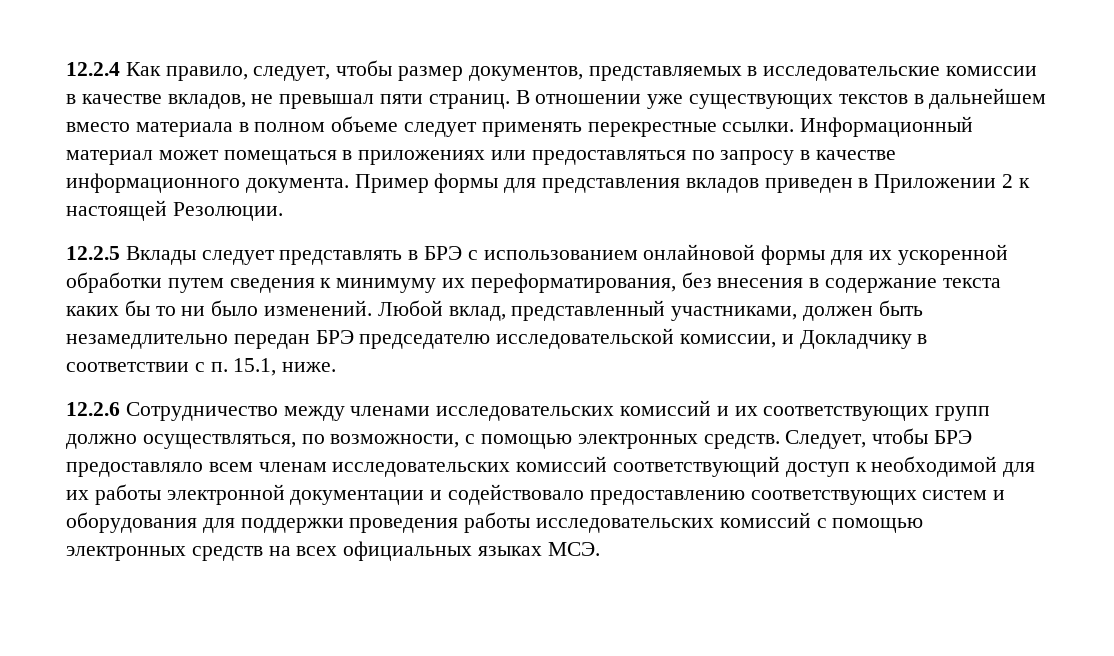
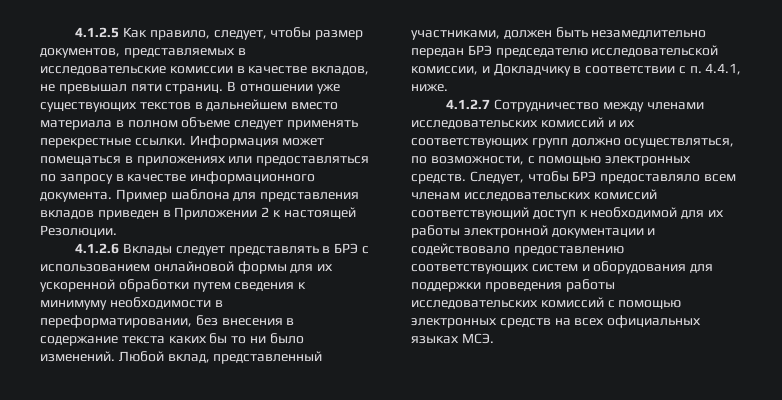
- 12.2.4 Как правило, следует, чтобы размер документов, представляемых в исследовательские комиссии в качестве вкладов, не превышал пяти страниц.
+ 4.1.2.5 Как правило, следует, чтобы размер документов, представляемых в исследовательские комиссии в качестве вкладов, не превышал пяти страниц.
- Информационный материал может помещаться в приложениях или предоставляться по запросу в качестве информационного документа.
+ Информация может помещаться в приложениях или предоставляться по запросу в качестве информационного документа.
- Пример формы для представления вкладов приведен в Приложении 2 к настоящей Резолюции.
+ Пример шаблона для представления вкладов приведен в Приложении 2 к настоящей Резолюции.
- 12.2.5 Вклады следует представлять в БРЭ с использованием онлайновой формы для их ускоренной обработки путем сведения к минимуму их переформатирования, без внесения в содержание текста каких бы то ни было изменений.
+ 4.1.2.6 Вклады следует представлять в БРЭ с использованием онлайновой формы для их ускоренной обработки путем сведения к минимуму необходимости в переформатировании, без внесения в содержание текста каких бы то ни было изменений.
- Любой вклад, представленный участниками, должен быть незамедлительно передан БРЭ председателю исследовательской комиссии, и Докладчику в соответствии с п. 15.1, ниже.
+ Любой вклад, представленный участниками, должен быть незамедлительно передан БРЭ председателю исследовательской комиссии, и Докладчику в соответствии с п. 4.4.1, ниже.
- 12.2.6 Сотрудничество между членами исследовательских комиссий и их соответствующих групп должно осуществляться, по возможности, с помощью электронных средств.
+ 4.1.2.7 Сотрудничество между членами исследовательских комиссий и их соответствующих групп должно осуществляться, по возможности, с помощью электронных средств.

